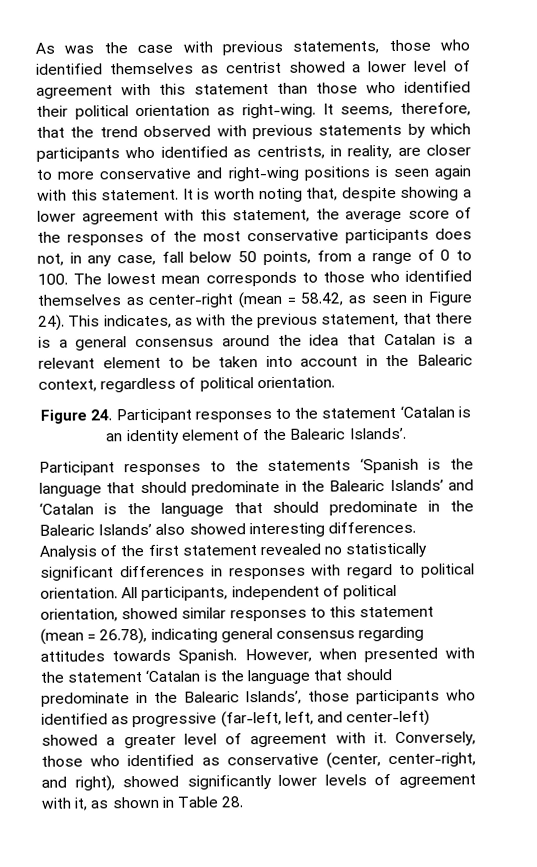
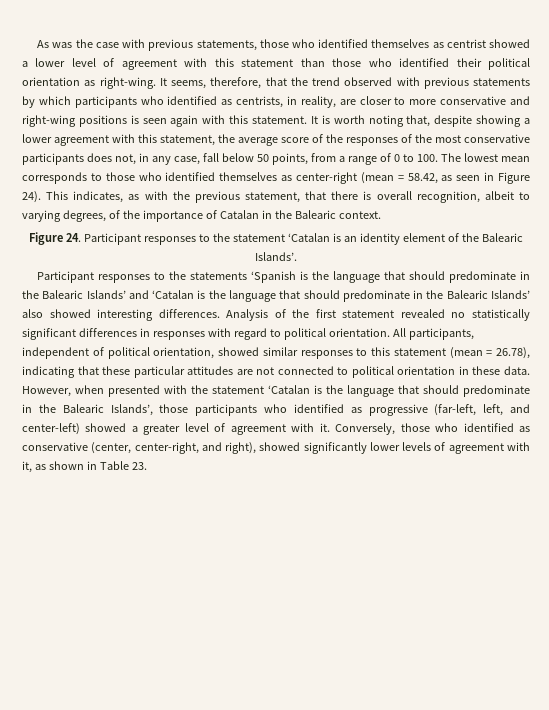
- This indicates, as with the previous statement, that there is a general consensus around the idea that Catalan is a relevant element to be taken into account in the Balearic context, regardless of political orientation.
+ This indicates, as with the previous statement, that there is overall recognition, albeit to varying degrees, of the importance of Catalan in the Balearic context.
- All participants, independent of political orientation, showed similar responses to this statement (mean = 26.78), indicating general consensus regarding attitudes towards Spanish.
+ All participants, independent of political orientation, showed similar responses to this statement (mean = 26.78), indicating that these particular attitudes are not connected to political orientation in these data.
- Conversely, those who identified as conservative (center, center-right, and right), showed significantly lower levels of agreement with it, as shown in Table 28.
+ Conversely, those who identified as conservative (center, center-right, and right), showed significantly lower levels of agreement with it, as shown in Table 23.

